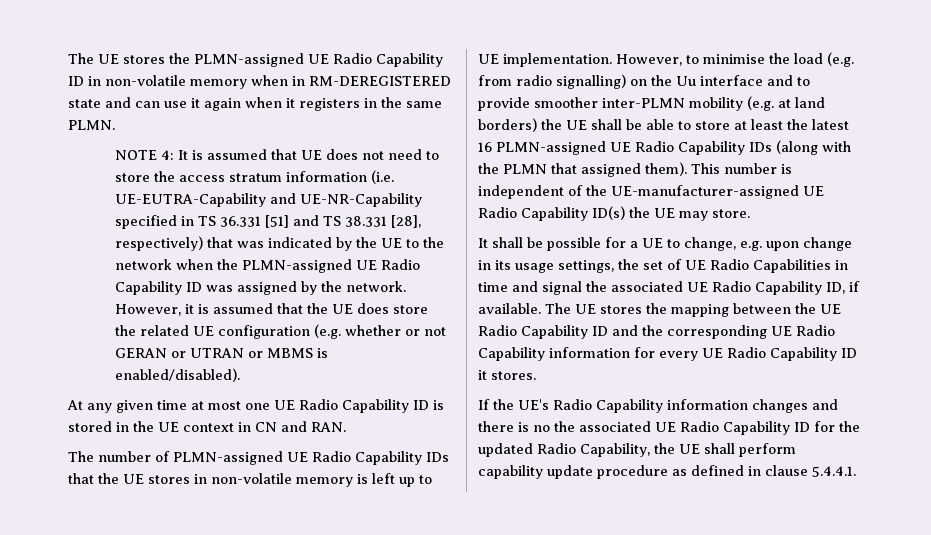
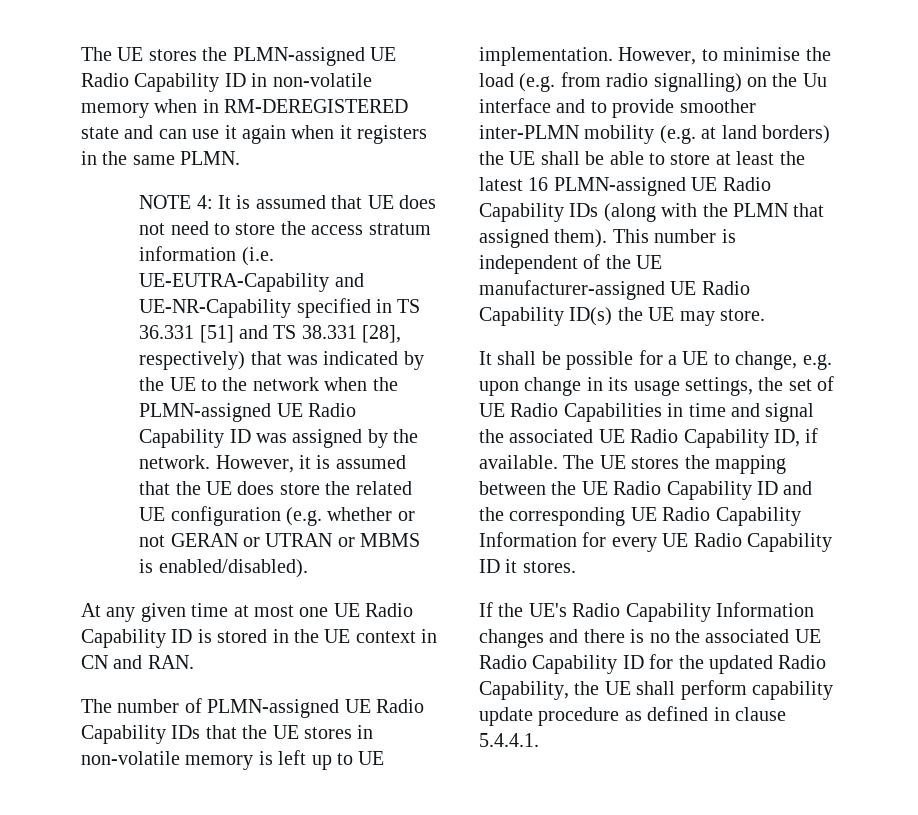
- This number is independent of the UE-manufacturer-assigned UE Radio Capability ID(s) the UE may store.
+ This number is independent of the UE manufacturer-assigned UE Radio Capability ID(s) the UE may store.
- The UE stores the mapping between the UE Radio Capability ID and the corresponding UE Radio Capability information for every UE Radio Capability ID it stores.
+ The UE stores the mapping between the UE Radio Capability ID and the corresponding UE Radio Capability Information for every UE Radio Capability ID it stores.
- If the UE's Radio Capability information changes and there is no the associated UE Radio Capability ID for the updated Radio Capability, the UE shall perform capability update procedure as defined in clause 5.4.4.1.
+ If the UE's Radio Capability Information changes and there is no the associated UE Radio Capability ID for the updated Radio Capability, the UE shall perform capability update procedure as defined in clause 5.4.4.1.

